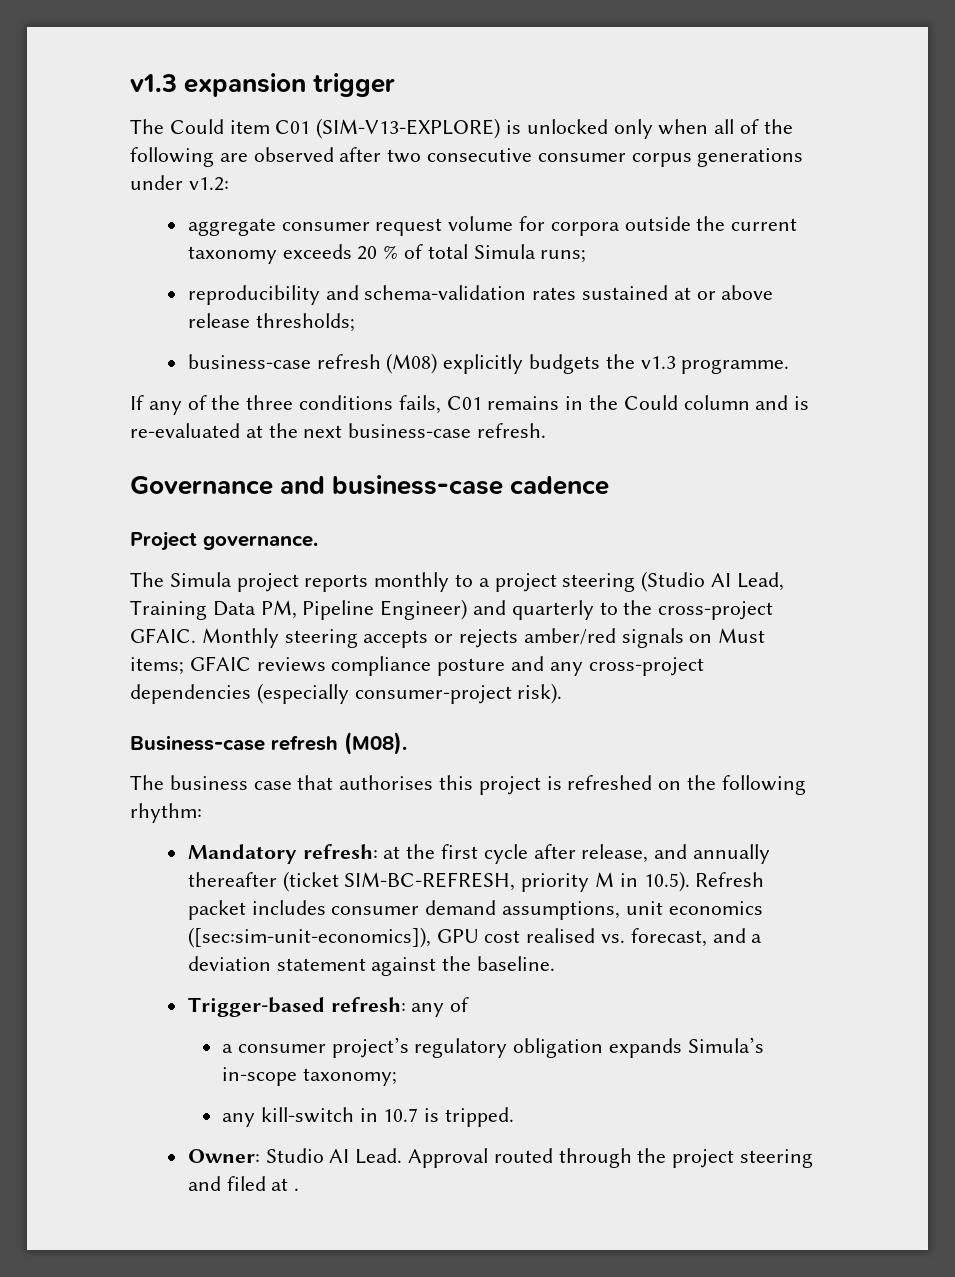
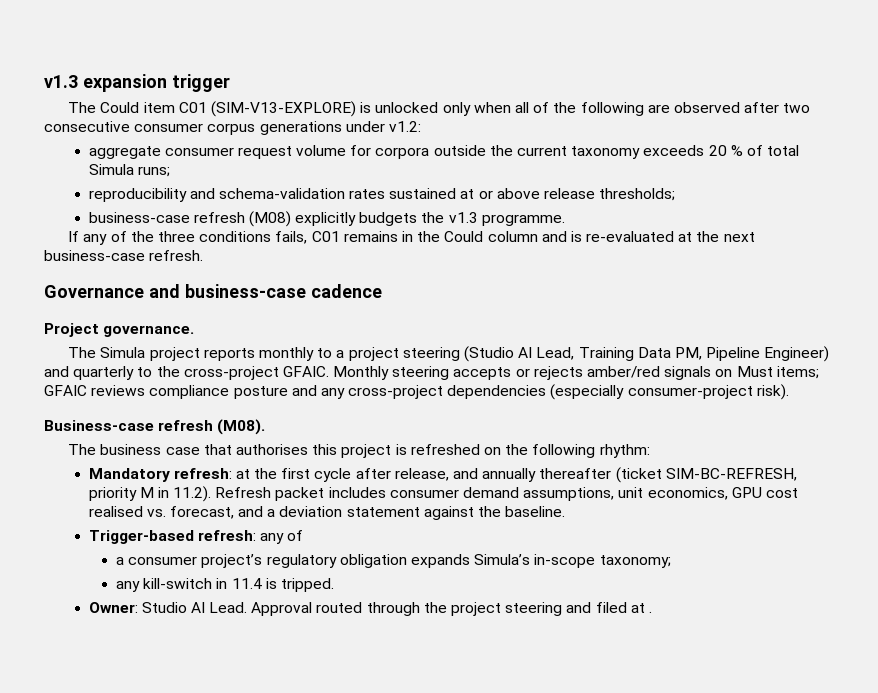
- Mandatory refresh: at the first cycle after release, and annually thereafter (ticket SIM-BC-REFRESH, priority M in 10.5). Refresh packet includes consumer demand assumptions, unit economics ([sec:sim-unit-economics]), GPU cost realised vs. forecast, and a deviation statement against the baseline.
+ Mandatory refresh: at the first cycle after release, and annually thereafter (ticket SIM-BC-REFRESH, priority M in 11.2). Refresh packet includes consumer demand assumptions, unit economics, GPU cost realised vs. forecast, and a deviation statement against the baseline.
- any kill-switch in 10.7 is tripped.
+ any kill-switch in 11.4 is tripped.

